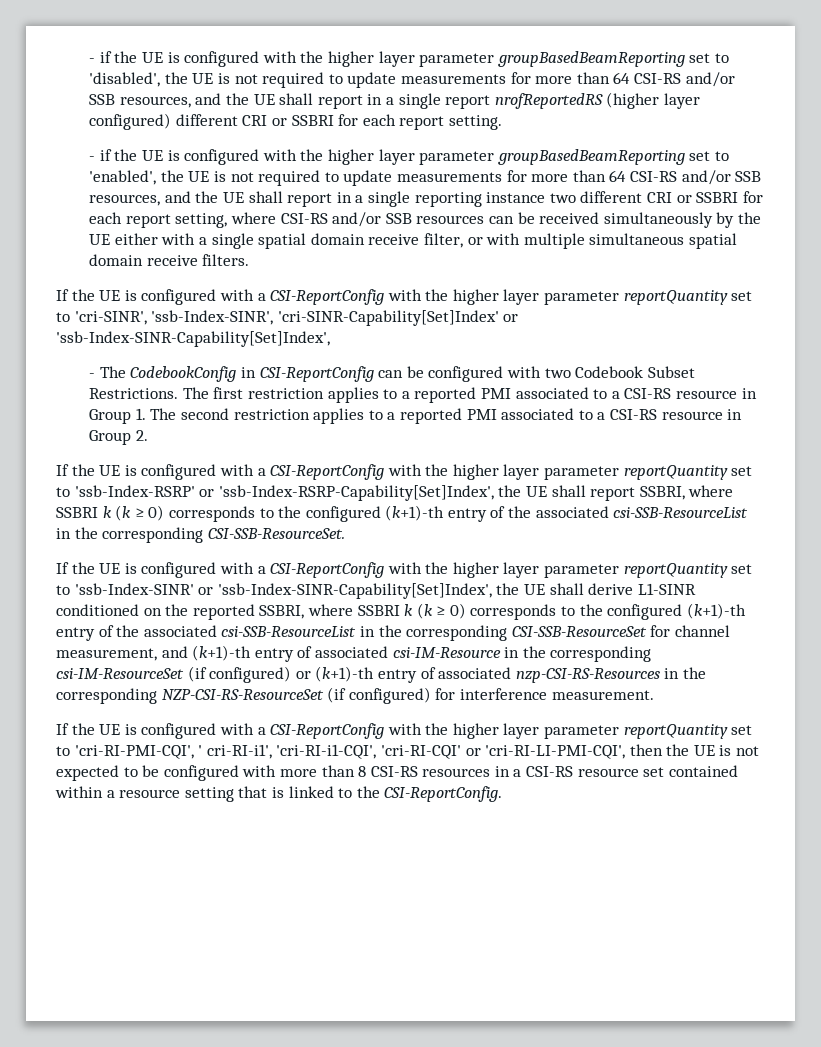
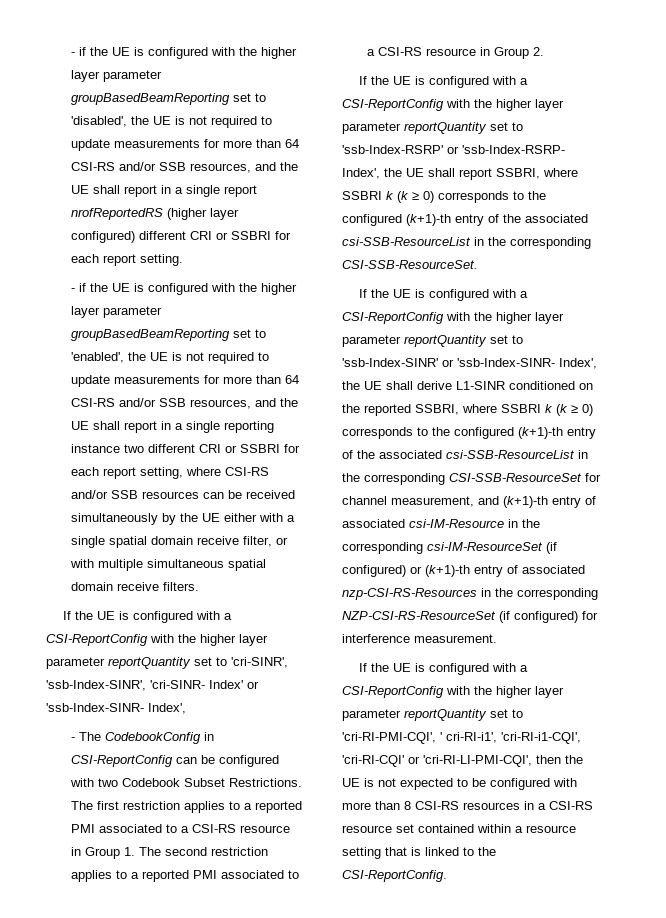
- If the UE is configured with a CSI-ReportConfig with the higher layer parameter reportQuantity set to 'cri-SINR', 'ssb-Index-SINR', 'cri-SINR-Capability[Set]Index' or 'ssb-Index-SINR-Capability[Set]Index',
+ If the UE is configured with a CSI-ReportConfig with the higher layer parameter reportQuantity set to 'cri-SINR', 'ssb-Index-SINR', 'cri-SINR- Index' or 'ssb-Index-SINR- Index',
- If the UE is configured with a CSI-ReportConfig with the higher layer parameter reportQuantity set to 'ssb-Index-RSRP' or 'ssb-Index-RSRP-Capability[Set]Index', the UE shall report SSBRI, where SSBRI k (k ≥ 0) corresponds to the configured (k+1)-th entry of the associated csi-SSB-ResourceList in the corresponding CSI-SSB-ResourceSet.
+ If the UE is configured with a CSI-ReportConfig with the higher layer parameter reportQuantity set to 'ssb-Index-RSRP' or 'ssb-Index-RSRP- Index', the UE shall report SSBRI, where SSBRI k (k ≥ 0) corresponds to the configured (k+1)-th entry of the associated csi-SSB-ResourceList in the corresponding CSI-SSB-ResourceSet.
- If the UE is configured with a CSI-ReportConfig with the higher layer parameter reportQuantity set to 'ssb-Index-SINR' or 'ssb-Index-SINR-Capability[Set]Index', the UE shall derive L1-SINR conditioned on the reported SSBRI, where SSBRI k (k ≥ 0) corresponds to the configured (k+1)-th entry of the associated csi-SSB-ResourceList in the corresponding CSI-SSB-ResourceSet for channel measurement, and (k+1)-th entry of associated csi-IM-Resource in the corresponding csi-IM-ResourceSet (if configured) or (k+1)-th entry of associated nzp-CSI-RS-Resources in the corresponding NZP-CSI-RS-ResourceSet (if configured) for interference measurement.
+ If the UE is configured with a CSI-ReportConfig with the higher layer parameter reportQuantity set to 'ssb-Index-SINR' or 'ssb-Index-SINR- Index', the UE shall derive L1-SINR conditioned on the reported SSBRI, where SSBRI k (k ≥ 0) corresponds to the configured (k+1)-th entry of the associated csi-SSB-ResourceList in the corresponding CSI-SSB-ResourceSet for channel measurement, and (k+1)-th entry of associated csi-IM-Resource in the corresponding csi-IM-ResourceSet (if configured) or (k+1)-th entry of associated nzp-CSI-RS-Resources in the corresponding NZP-CSI-RS-ResourceSet (if configured) for interference measurement.

